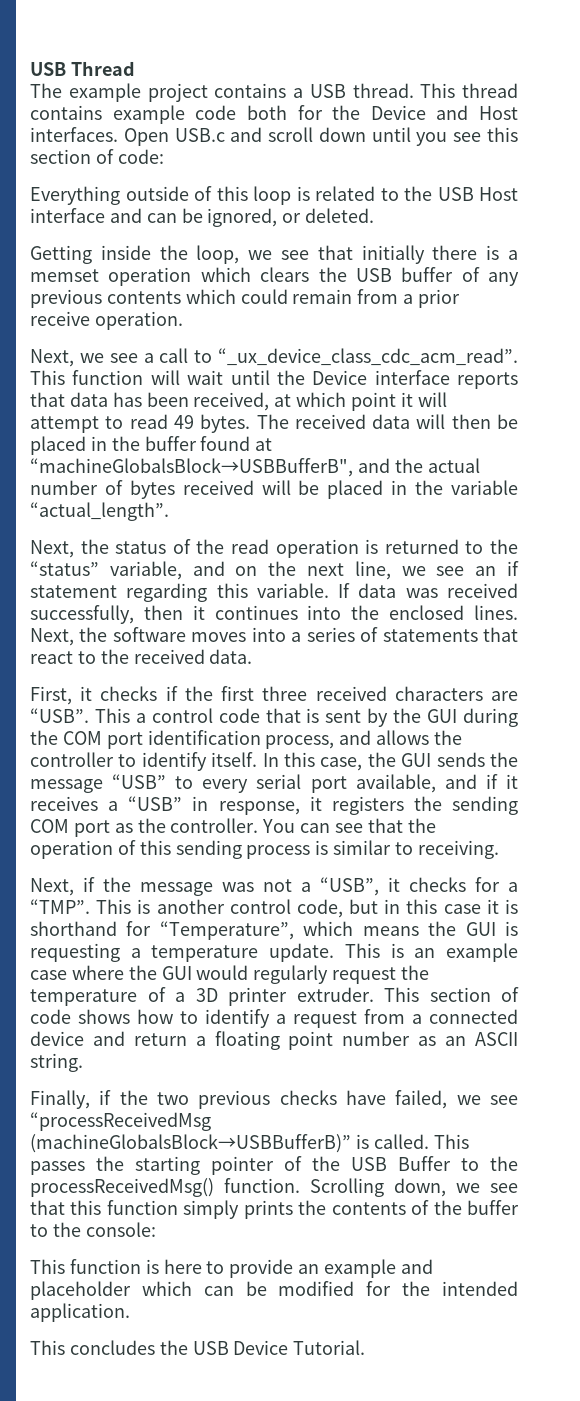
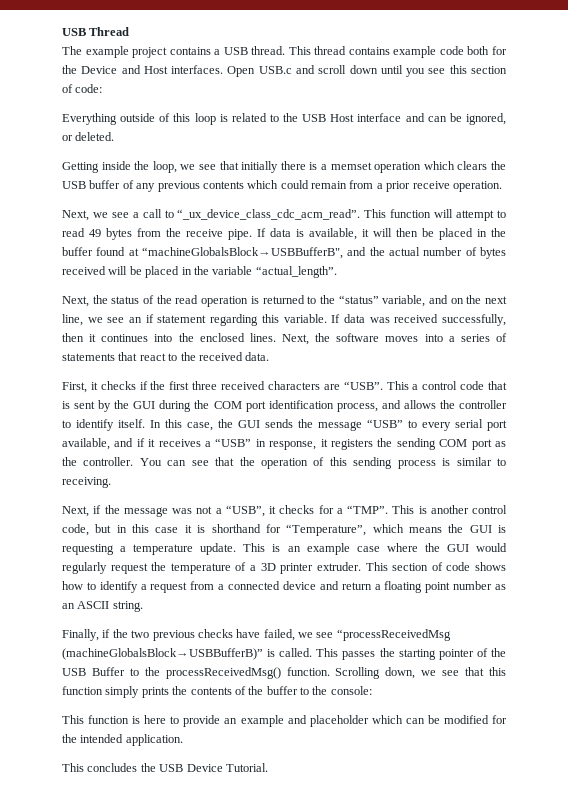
- This function will wait until the Device interface reports that data has been received, at which point it will attempt to read 49 bytes. The received data will then be placed in the buffer found at “machineGlobalsBlock→USBBufferB", and the actual number of bytes received will be placed in the variable “actual_length”.
+ This function will attempt to read 49 bytes from the receive pipe. If data is available, it will then be placed in the buffer found at “machineGlobalsBlock→USBBufferB", and the actual number of bytes received will be placed in the variable “actual_length”.

